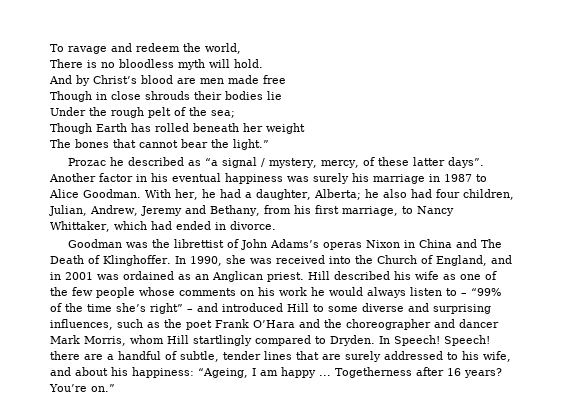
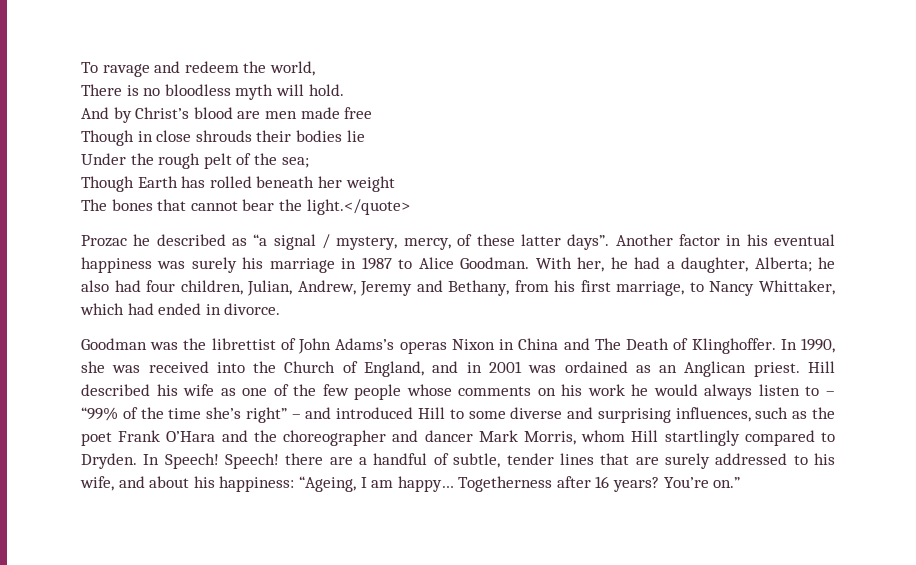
- The bones that cannot bear the light.”
+ The bones that cannot bear the light.</quote>
- Speech! there are a handful of subtle, tender lines that are surely addressed to his wife, and about his happiness: “Ageing, I am happy ...
+ Speech! there are a handful of subtle, tender lines that are surely addressed to his wife, and about his happiness: “Ageing, I am happy…

